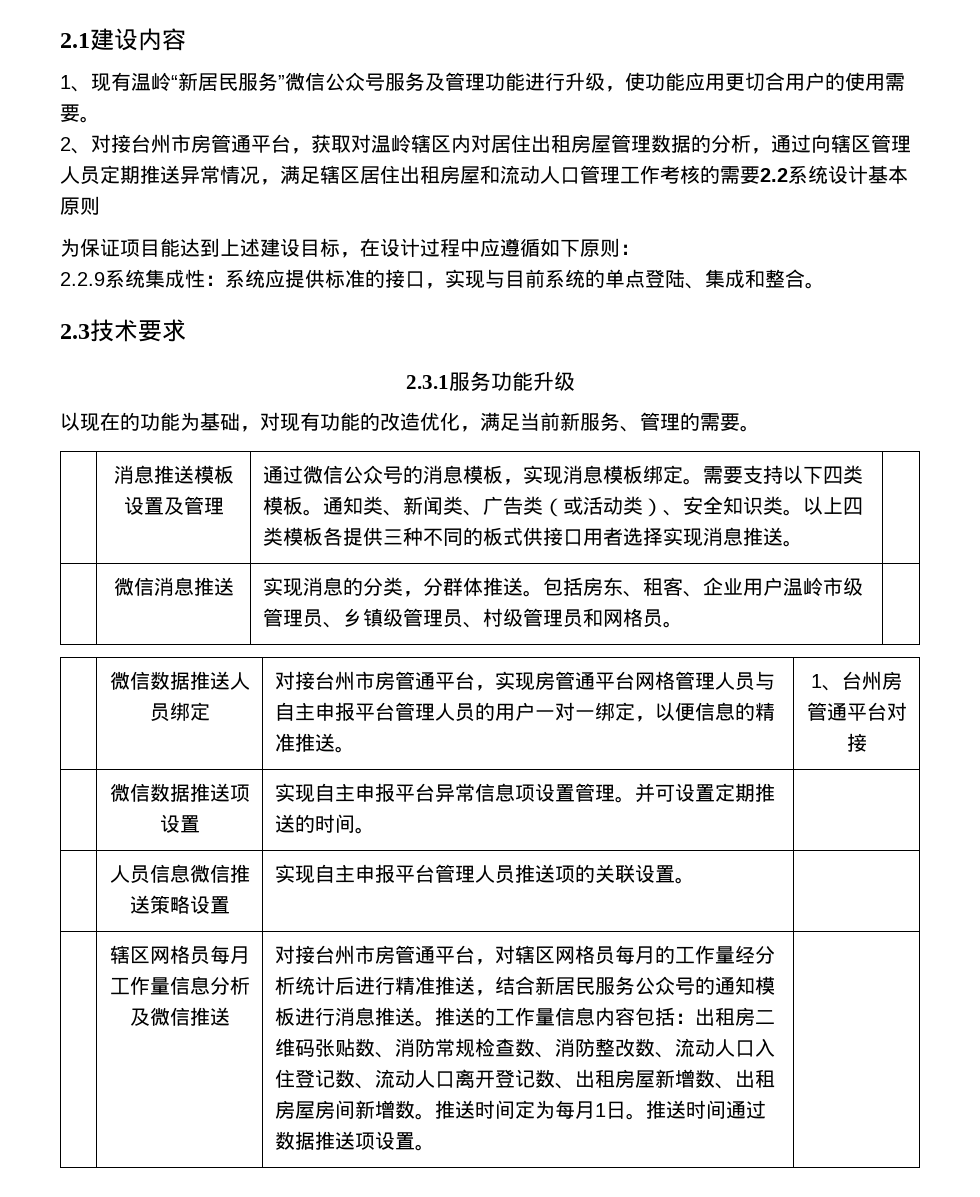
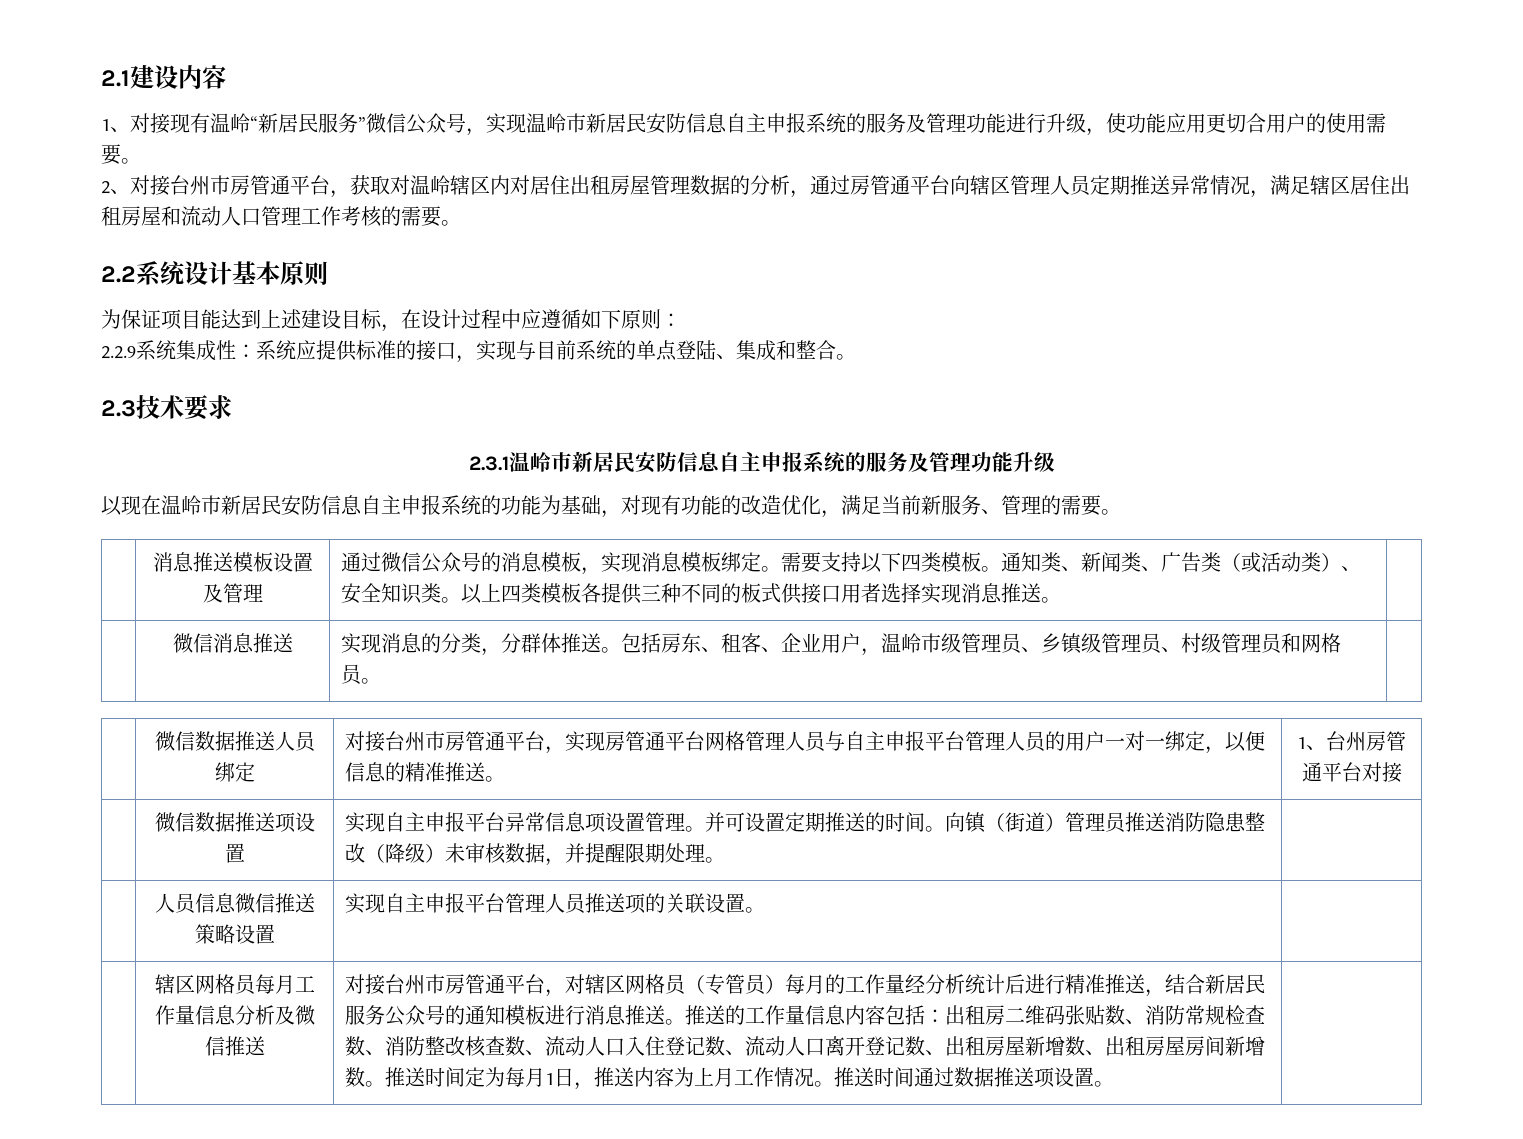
- 1、现有温岭“新居民服务”微信公众号服务及管理功能进行升级，使功能应用更切合用户的使用需要。
+ 1、对接现有温岭“新居民服务”微信公众号，实现温岭市新居民安防信息自主申报系统的服务及管理功能进行升级，使功能应用更切合用户的使用需要。
- 2、对接台州市房管通平台，获取对温岭辖区内对居住出租房屋管理数据的分析，通过向辖区管理人员定期推送异常情况，满足辖区居住出租房屋和流动人口管理工作考核的需要2.2系统设计基本原则
+ 2、对接台州市房管通平台，获取对温岭辖区内对居住出租房屋管理数据的分析，通过房管通平台向辖区管理人员定期推送异常情况，满足辖区居住出租房屋和流动人口管理工作考核的需要。
+ 2.2系统设计基本原则
- 2.3.1服务功能升级
- 以现在的功能为基础，对现有功能的改造优化，满足当前新服务、管理的需要。
+ 2.3.1温岭市新居民安防信息自主申报系统的服务及管理功能升级
+ 以现在温岭市新居民安防信息自主申报系统的功能为基础，对现有功能的改造优化，满足当前新服务、管理的需要。
- | 微信消息推送 | 实现消息的分类，分群体推送。包括房东、租客、企业用户温岭市级管理员、乡镇级管理员、村级管理员和网格员。 |
+ | 微信消息推送 | 实现消息的分类，分群体推送。包括房东、租客、企业用户，温岭市级管理员、乡镇级管理员、村级管理员和网格员。 |
- | 微信数据推送项设置 | 实现自主申报平台异常信息项设置管理。并可设置定期推送的时间。 |
+ | 微信数据推送项设置 | 实现自主申报平台异常信息项设置管理。并可设置定期推送的时间。向镇（街道）管理员推送消防隐患整改（降级）未审核数据，并提醒限期处理。 |
- 对接台州市房管通平台，对辖区网格员每月的工作量经分析统计后进行精准推送，结合新居民服务公众号的通知模板进行消息推送。
+ 对接台州市房管通平台，对辖区网格员（专管员）每月的工作量经分析统计后进行精准推送，结合新居民服务公众号的通知模板进行消息推送。
- 推送的工作量信息内容包括：出租房二维码张贴数、消防常规检查数、消防整改数、流动人口入住登记数、流动人口离开登记数、出租房屋新增数、出租房屋房间新增数。
+ 推送的工作量信息内容包括：出租房二维码张贴数、消防常规检查数、消防整改核查数、流动人口入住登记数、流动人口离开登记数、出租房屋新增数、出租房屋房间新增数。
- 推送时间定为每月1日。
+ 推送时间定为每月1日，推送内容为上月工作情况。

